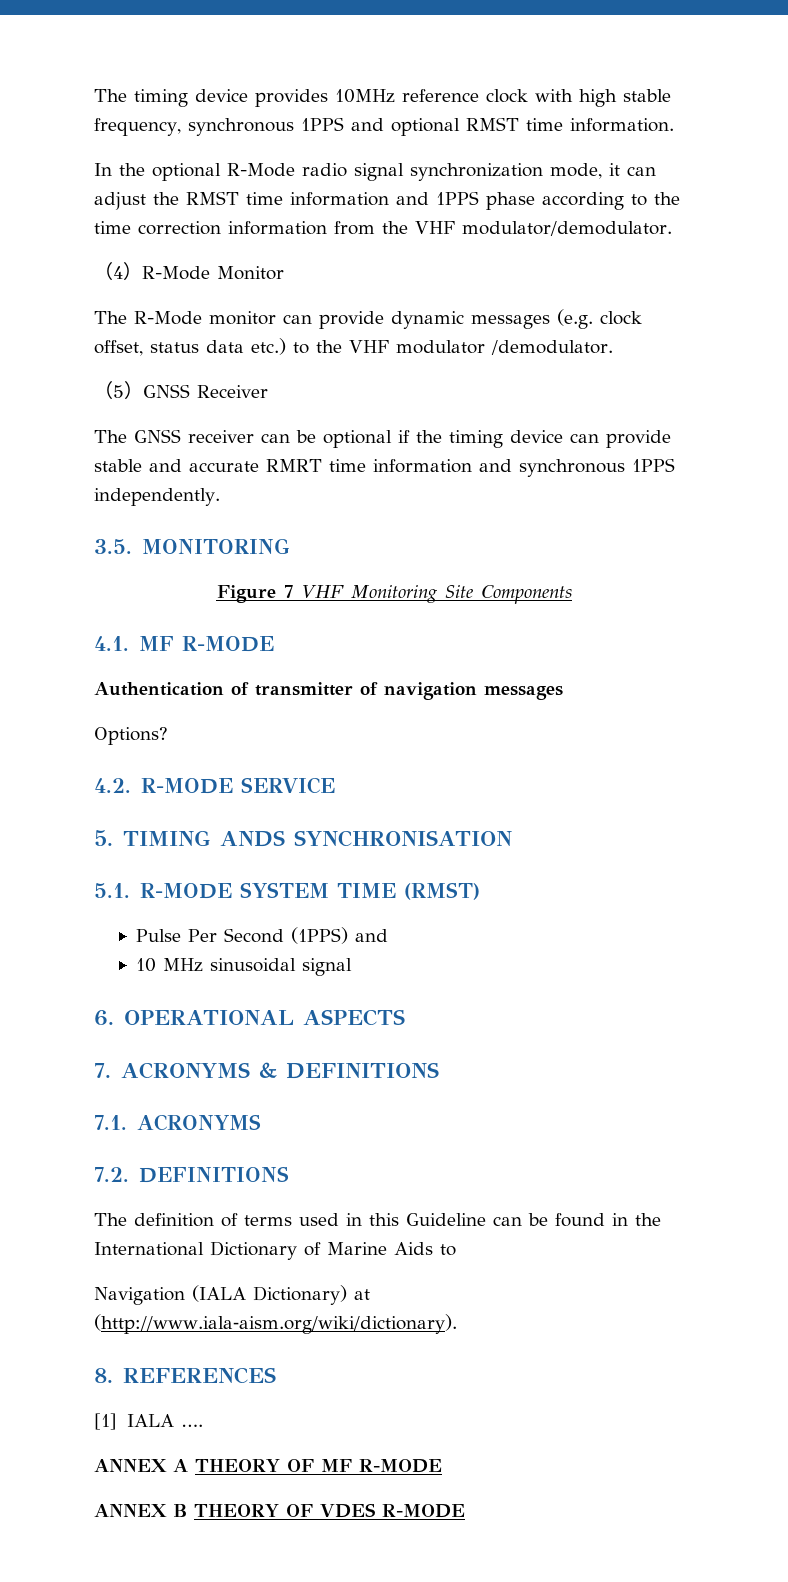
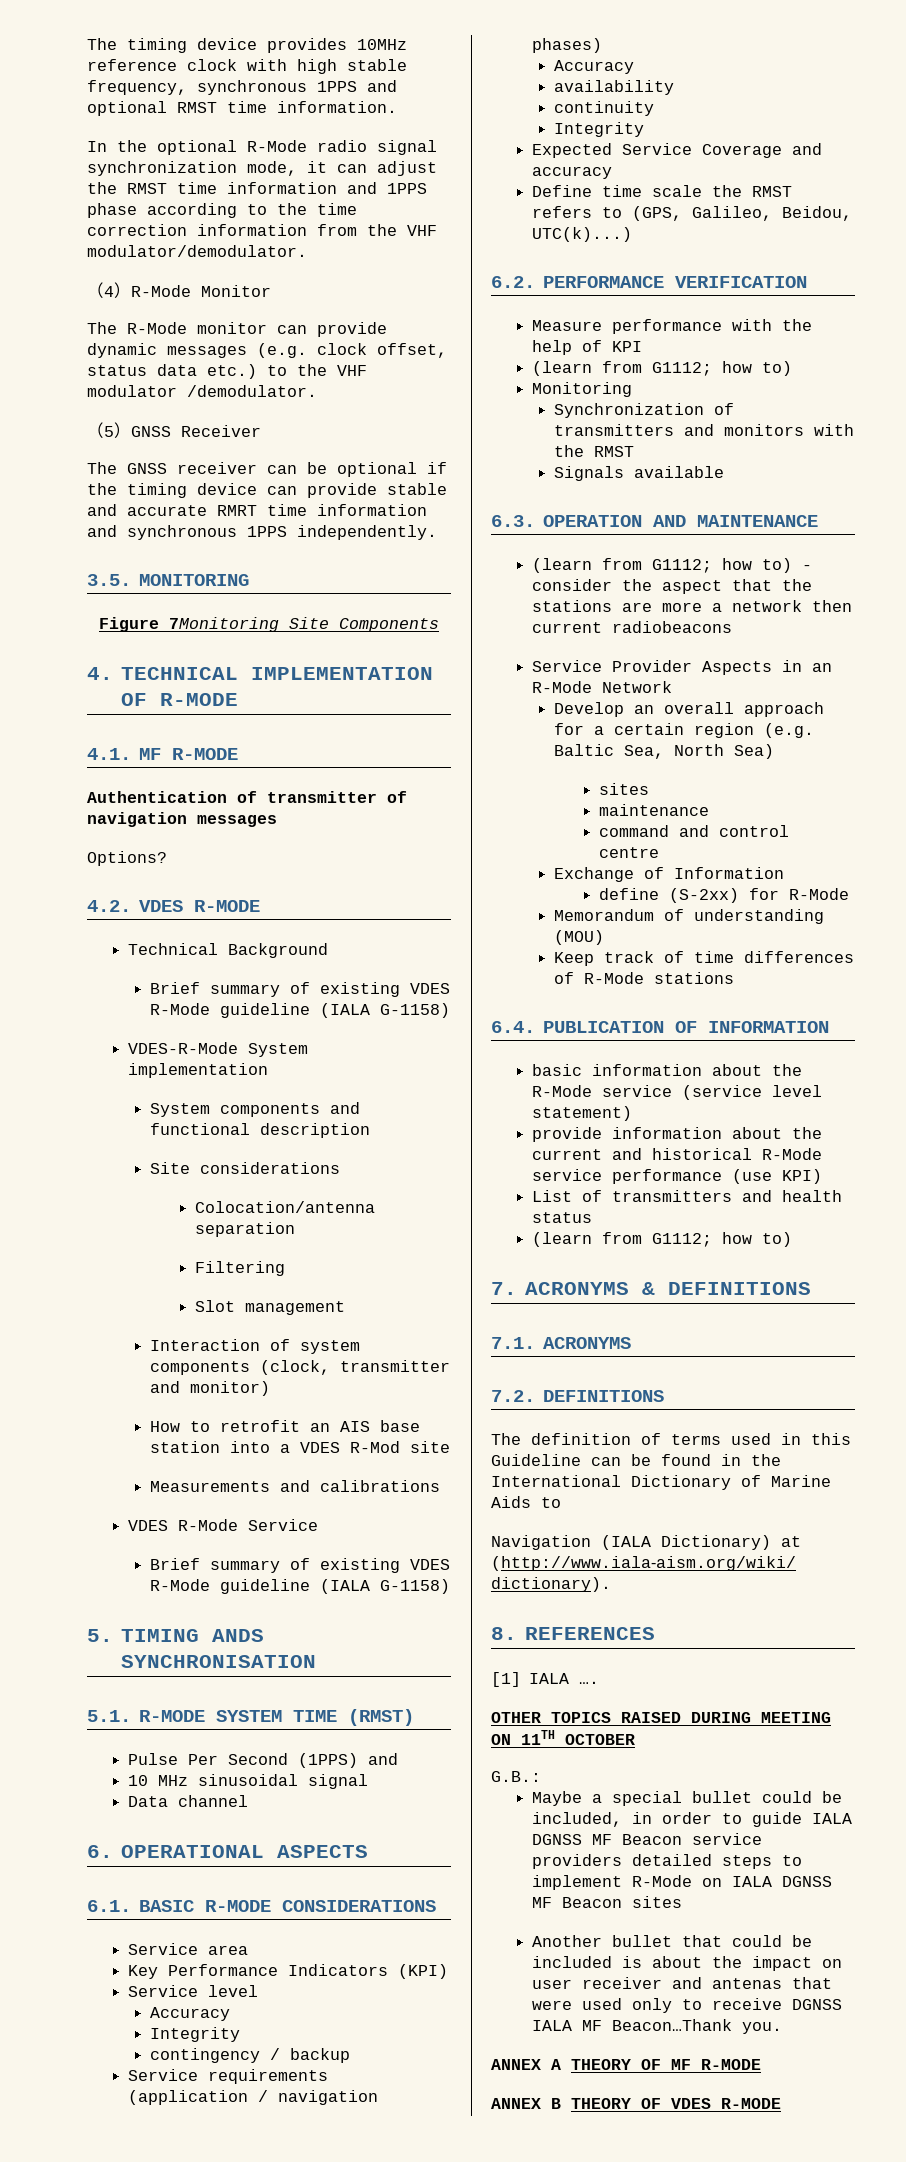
- Figure 7 VHF Monitoring Site Components
+ Figure 7Monitoring Site Components
+ 4. TECHNICAL IMPLEMENTATION OF R-MODE
- 4.2. R-MODE SERVICE
+ 4.2. VDES R-MODE
+ Technical Background
+ Brief summary of existing VDES R-Mode guideline (IALA G-1158)
+ VDES-R-Mode System implementation
+ System components and functional description
+ Site considerations
+ Colocation/antenna separation
+ Filtering
+ Slot management
+ Interaction of system components (clock, transmitter and monitor)
+ How to retrofit an AIS base station into a VDES R-Mod site
+ Measurements and calibrations
+ VDES R-Mode Service
+ Brief summary of existing VDES R-Mode guideline (IALA G-1158)
+ Data channel
+ 6.1. BASIC R-MODE CONSIDERATIONS
+ Service area
+ Key Performance Indicators (KPI)
+ Service level
+ Accuracy
+ Integrity
+ contingency / backup
+ Service requirements (application / navigation phases)
+ Accuracy
+ availability
+ continuity
+ Integrity
+ Expected Service Coverage and accuracy
+ Define time scale the RMST refers to (GPS, Galileo, Beidou, UTC(k)...)
+ 6.2. PERFORMANCE VERIFICATION
+ Measure performance with the help of KPI
+ (learn from G1112; how to)
+ Monitoring
+ Synchronization of transmitters and monitors with the RMST
+ Signals available
+ 6.3. OPERATION AND MAINTENANCE
+ (learn from G1112; how to) - consider the aspect that the stations are more a network then current radiobeacons
+ Service Provider Aspects in an R-Mode Network
+ Develop an overall approach for a certain region (e.g. Baltic Sea, North Sea)
+ sites
+ maintenance
+ command and control centre
+ Exchange of Information
+ define (S-2xx) for R-Mode
+ Memorandum of understanding (MOU)
+ Keep track of time differences of R-Mode stations
+ 6.4. PUBLICATION OF INFORMATION
+ basic information about the R-Mode service (service level statement)
+ provide information about the current and historical R-Mode service performance (use KPI)
+ List of transmitters and health status
+ (learn from G1112; how to)
+ OTHER TOPICS RAISED DURING MEETING ON 11TH OCTOBER
+ G.B.:
+ Maybe a special bullet could be included, in order to guide IALA DGNSS MF Beacon service providers detailed steps to implement R-Mode on IALA DGNSS MF Beacon sites
+ Another bullet that could be included is about the impact on user receiver and antenas that were used only to receive DGNSS IALA MF Beacon…Thank you.

